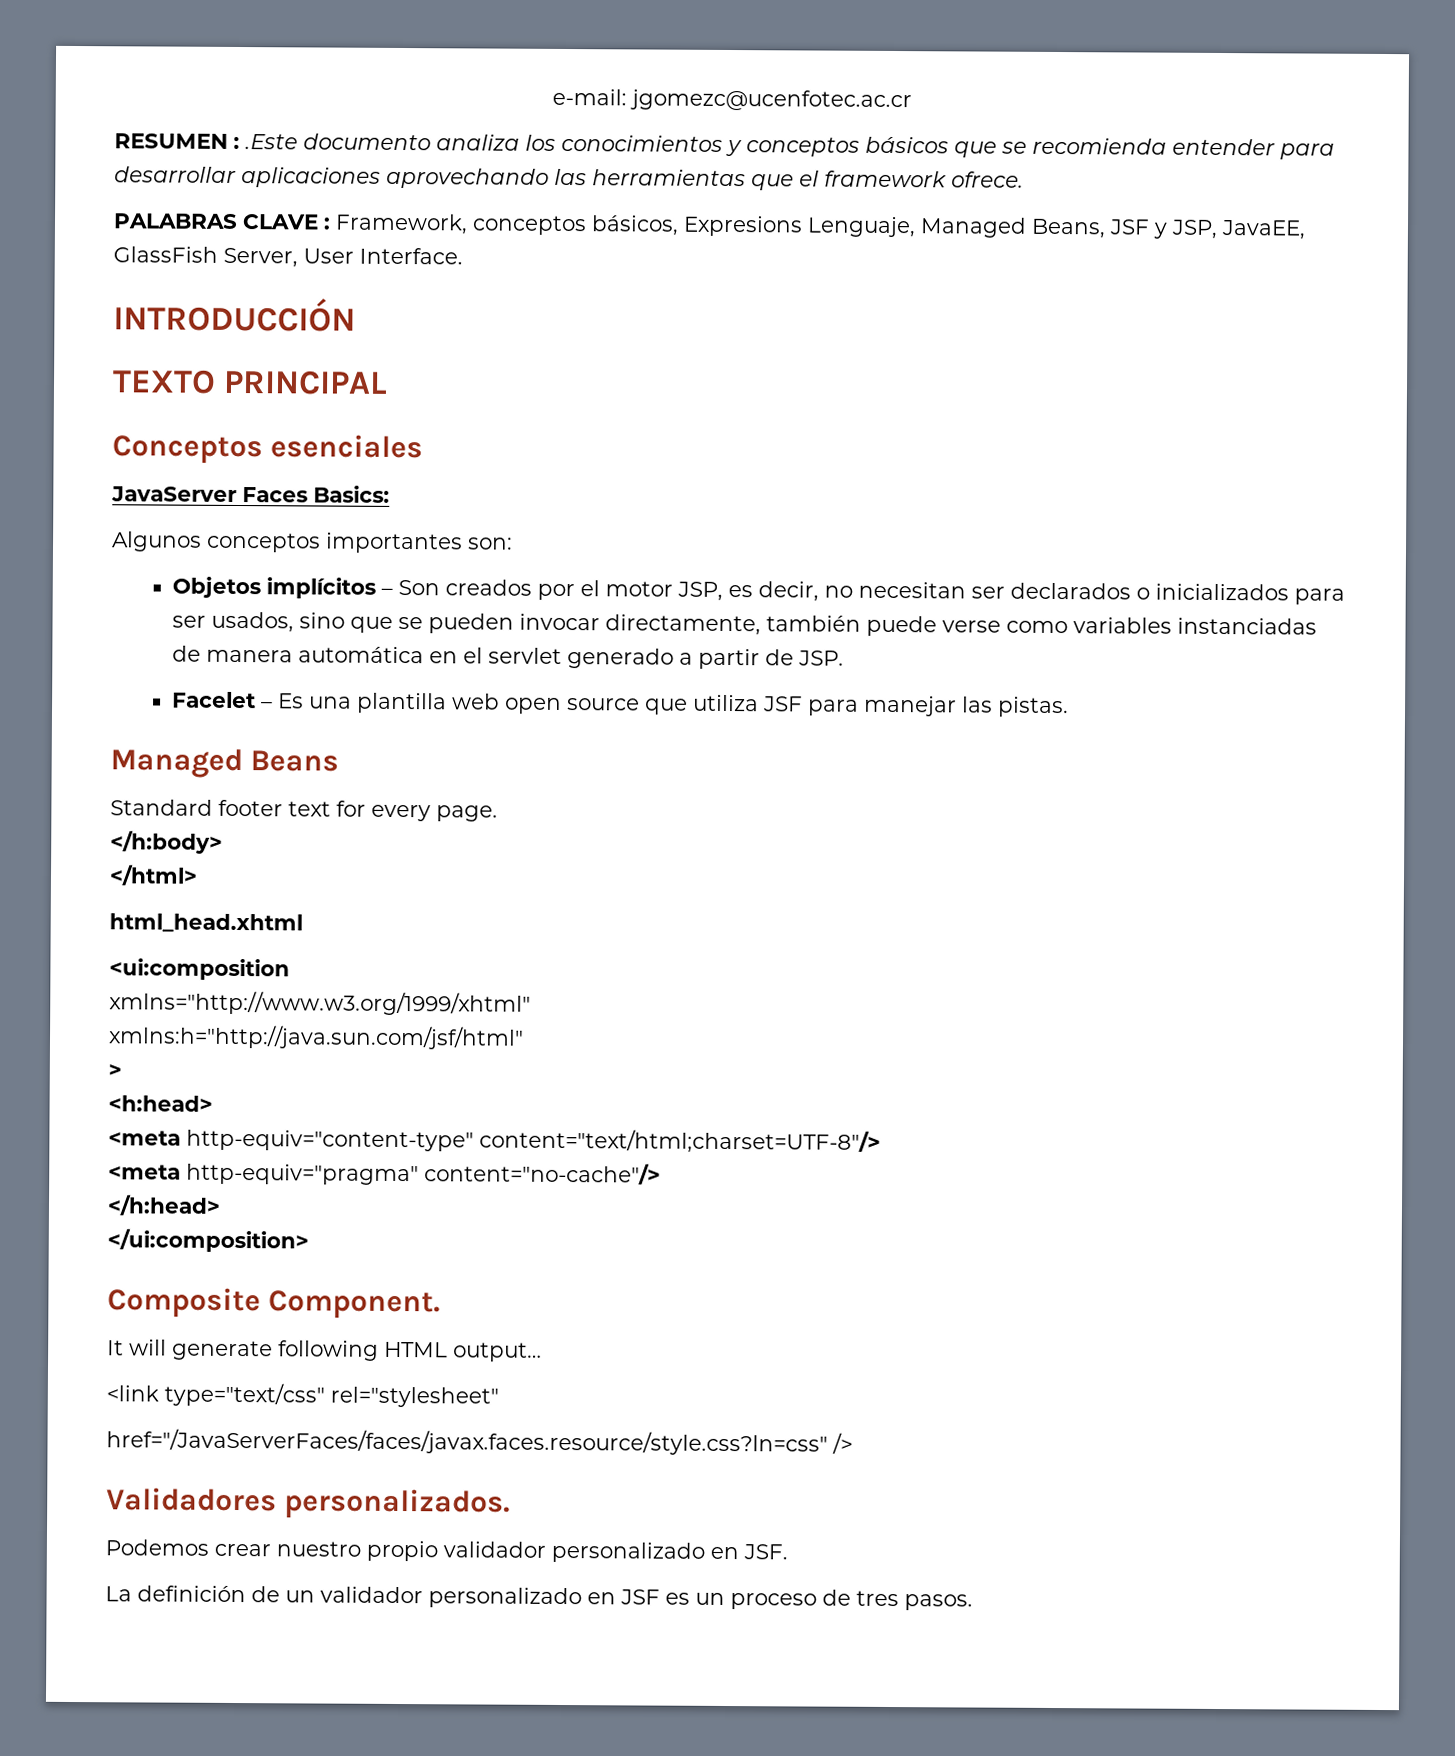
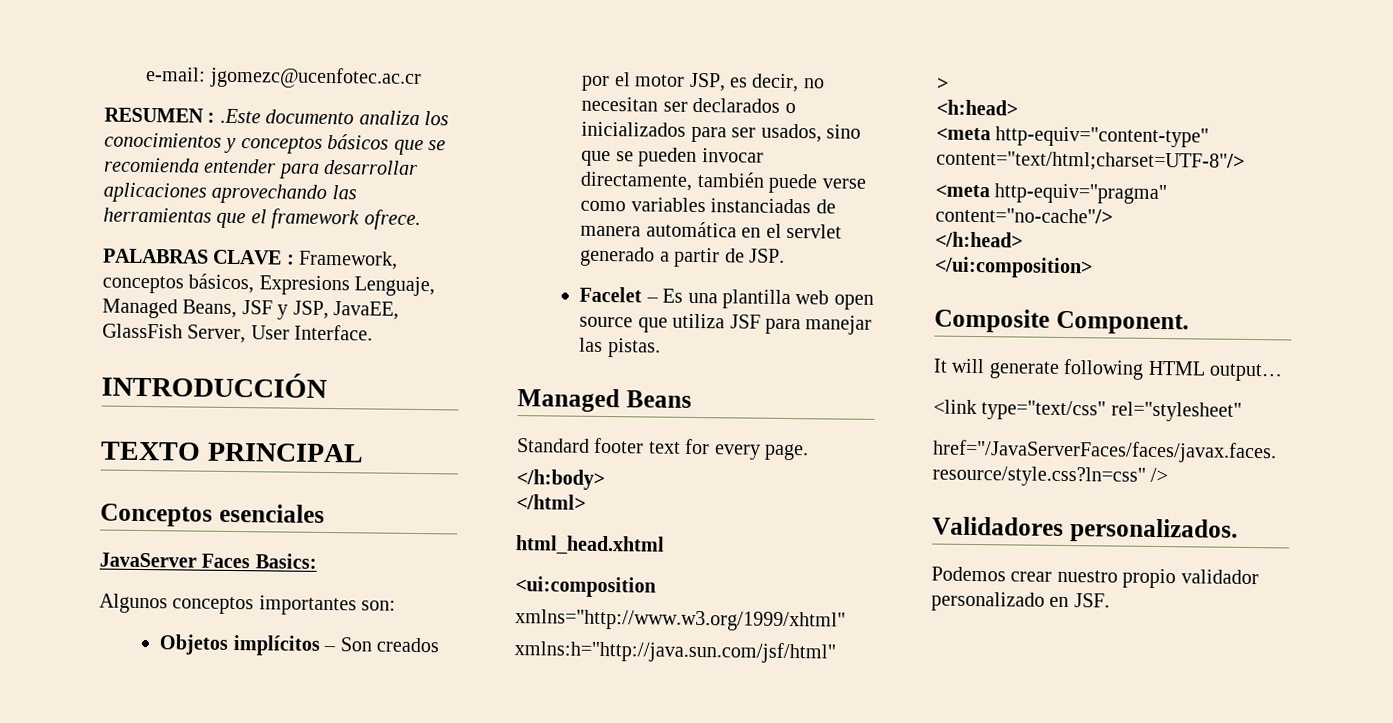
- La definición de un validador personalizado en JSF es un proceso de tres pasos.

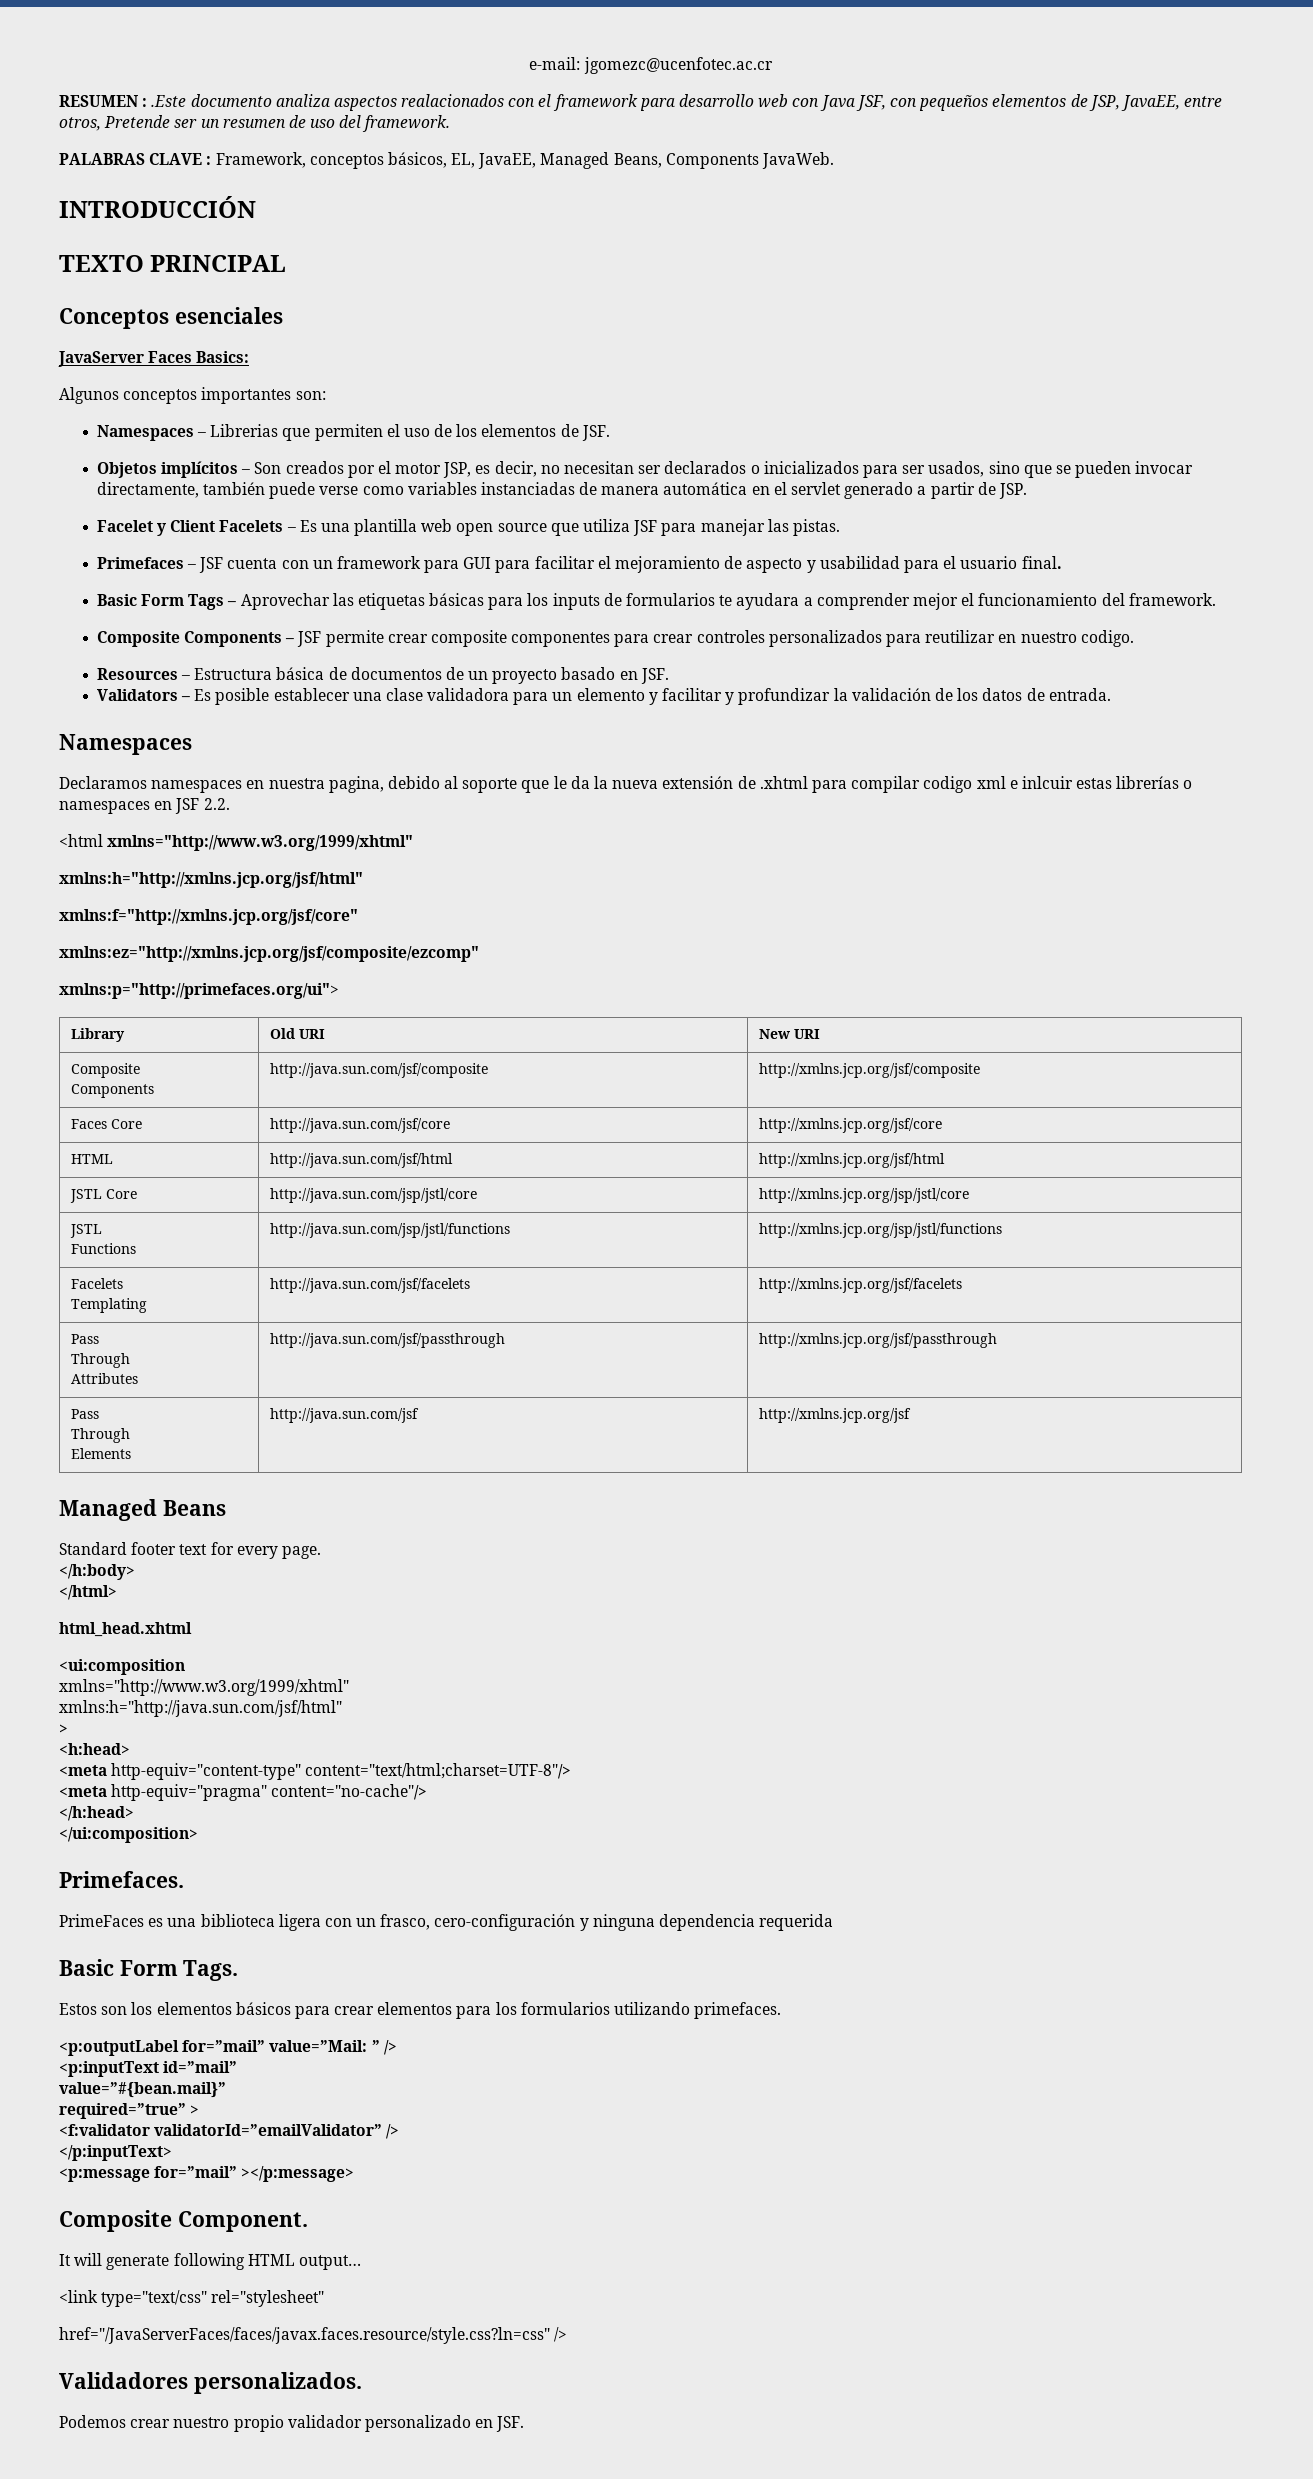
- RESUMEN : .Este documento analiza los conocimientos y conceptos básicos que se recomienda entender para desarrollar aplicaciones aprovechando las herramientas que el framework ofrece.
+ RESUMEN : .Este documento analiza aspectos realacionados con el framework para desarrollo web con Java JSF, con pequeños elementos de JSP, JavaEE, entre otros, Pretende ser un resumen de uso del framework.
- PALABRAS CLAVE : Framework, conceptos básicos, Expresions Lenguaje, Managed Beans, JSF y JSP, JavaEE, GlassFish Server, User Interface.
+ PALABRAS CLAVE : Framework, conceptos básicos, EL, JavaEE, Managed Beans, Components JavaWeb.
+ Namespaces – Librerias que permiten el uso de los elementos de JSF.
- Facelet – Es una plantilla web open source que utiliza JSF para manejar las pistas.
+ Facelet y Client Facelets – Es una plantilla web open source que utiliza JSF para manejar las pistas.
+ Primefaces – JSF cuenta con un framework para GUI para facilitar el mejoramiento de aspecto y usabilidad para el usuario final.
+ Basic Form Tags – Aprovechar las etiquetas básicas para los inputs de formularios te ayudara a comprender mejor el funcionamiento del framework.
+ Composite Components – JSF permite crear composite componentes para crear controles personalizados para reutilizar en nuestro codigo.
+ Resources – Estructura básica de documentos de un proyecto basado en JSF.
+ Validators – Es posible establecer una clase validadora para un elemento y facilitar y profundizar la validación de los datos de entrada.
+ Namespaces
+ Declaramos namespaces en nuestra pagina, debido al soporte que le da la nueva extensión de .xhtml para compilar codigo xml e inlcuir estas librerías o namespaces en JSF 2.2.
+ <html xmlns="http://www.w3.org/1999/xhtml"
+ xmlns:h="http://xmlns.jcp.org/jsf/html"
+ xmlns:f="http://xmlns.jcp.org/jsf/core"
+ xmlns:ez="http://xmlns.jcp.org/jsf/composite/ezcomp"
+ xmlns:p="http://primefaces.org/ui">
+ Library | Old URI | New URI
+ Composite
+ Components | http://java.sun.com/jsf/composite | http://xmlns.jcp.org/jsf/composite
+ Faces Core | http://java.sun.com/jsf/core | http://xmlns.jcp.org/jsf/core
+ HTML | http://java.sun.com/jsf/html | http://xmlns.jcp.org/jsf/html
+ JSTL Core | http://java.sun.com/jsp/jstl/core | http://xmlns.jcp.org/jsp/jstl/core
+ JSTL
+ Functions | http://java.sun.com/jsp/jstl/functions | http://xmlns.jcp.org/jsp/jstl/functions
+ Facelets
+ Templating | http://java.sun.com/jsf/facelets | http://xmlns.jcp.org/jsf/facelets
+ Pass
+ Through
+ Attributes | http://java.sun.com/jsf/passthrough | http://xmlns.jcp.org/jsf/passthrough
+ Pass
+ Through
+ Elements | http://java.sun.com/jsf | http://xmlns.jcp.org/jsf
+ Primefaces.
+ PrimeFaces es una biblioteca ligera con un frasco, cero-configuración y ninguna dependencia requerida
+ Basic Form Tags.
+ Estos son los elementos básicos para crear elementos para los formularios utilizando primefaces.
+ <p:outputLabel for=”mail” value=”Mail: ” />
+ <p:inputText id=”mail”
+ value=”#{bean.mail}”
+ required=”true” >
+ <f:validator validatorId=”emailValidator” />
+ </p:inputText>
+ <p:message for=”mail” ></p:message>

